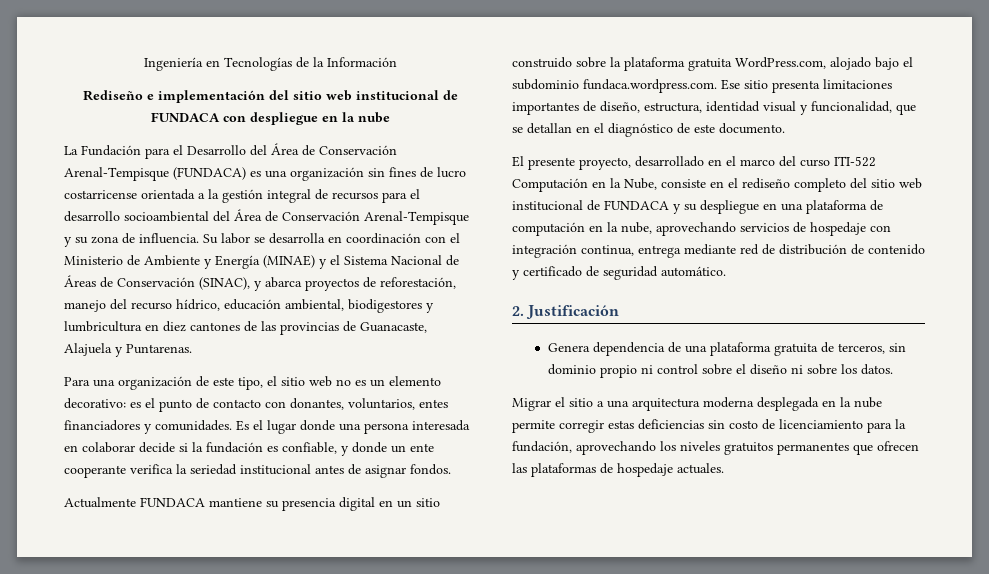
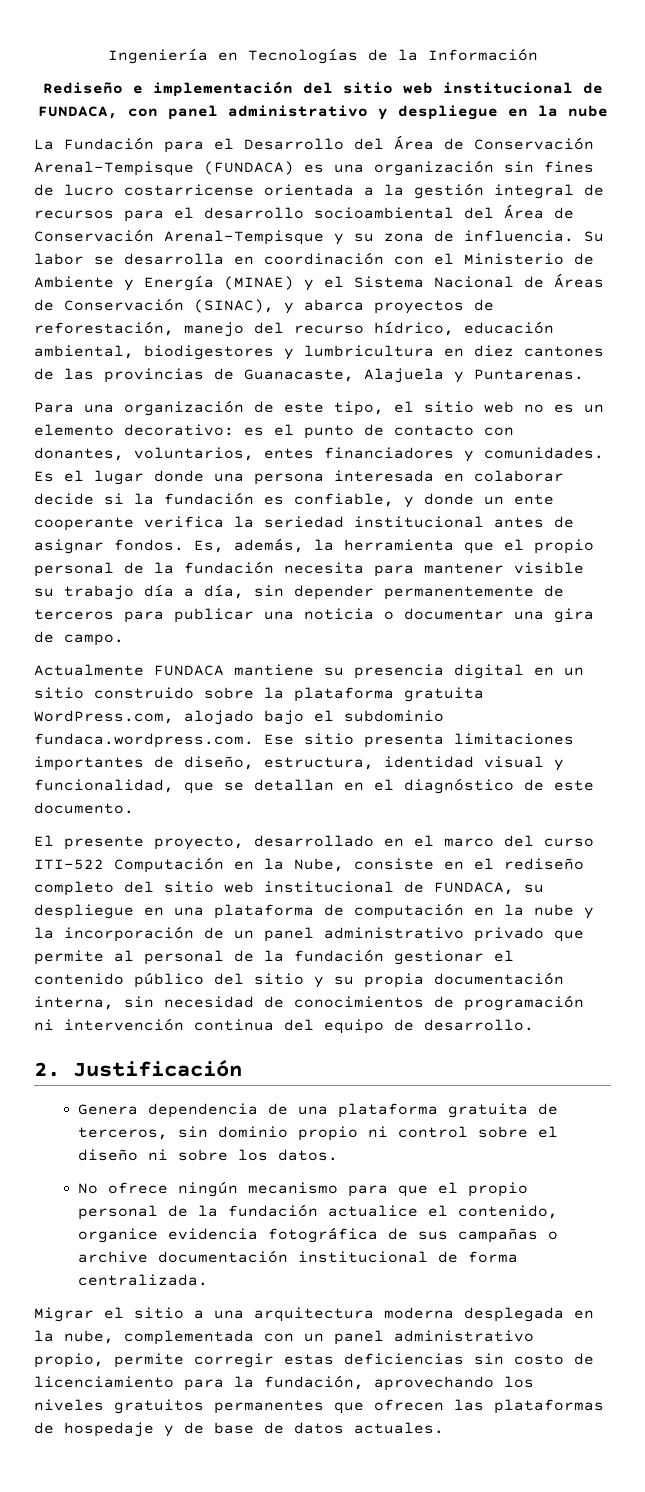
- Rediseño e implementación del sitio web institucional de FUNDACA con despliegue en la nube
+ Rediseño e implementación del sitio web institucional de FUNDACA, con panel administrativo y despliegue en la nube
+ Es, además, la herramienta que el propio personal de la fundación necesita para mantener visible su trabajo día a día, sin depender permanentemente de terceros para publicar una noticia o documentar una gira de campo.
- El presente proyecto, desarrollado en el marco del curso ITI-522 Computación en la Nube, consiste en el rediseño completo del sitio web institucional de FUNDACA y su despliegue en una plataforma de computación en la nube, aprovechando servicios de hospedaje con integración continua, entrega mediante red de distribución de contenido y certificado de seguridad automático.
+ El presente proyecto, desarrollado en el marco del curso ITI-522 Computación en la Nube, consiste en el rediseño completo del sitio web institucional de FUNDACA, su despliegue en una plataforma de computación en la nube y la incorporación de un panel administrativo privado que permite al personal de la fundación gestionar el contenido público del sitio y su propia documentación interna, sin necesidad de conocimientos de programación ni intervención continua del equipo de desarrollo.
+ No ofrece ningún mecanismo para que el propio personal de la fundación actualice el contenido, organice evidencia fotográfica de sus campañas o archive documentación institucional de forma centralizada.
- Migrar el sitio a una arquitectura moderna desplegada en la nube permite corregir estas deficiencias sin costo de licenciamiento para la fundación, aprovechando los niveles gratuitos permanentes que ofrecen las plataformas de hospedaje actuales.
+ Migrar el sitio a una arquitectura moderna desplegada en la nube, complementada con un panel administrativo propio, permite corregir estas deficiencias sin costo de licenciamiento para la fundación, aprovechando los niveles gratuitos permanentes que ofrecen las plataformas de hospedaje y de base de datos actuales.

